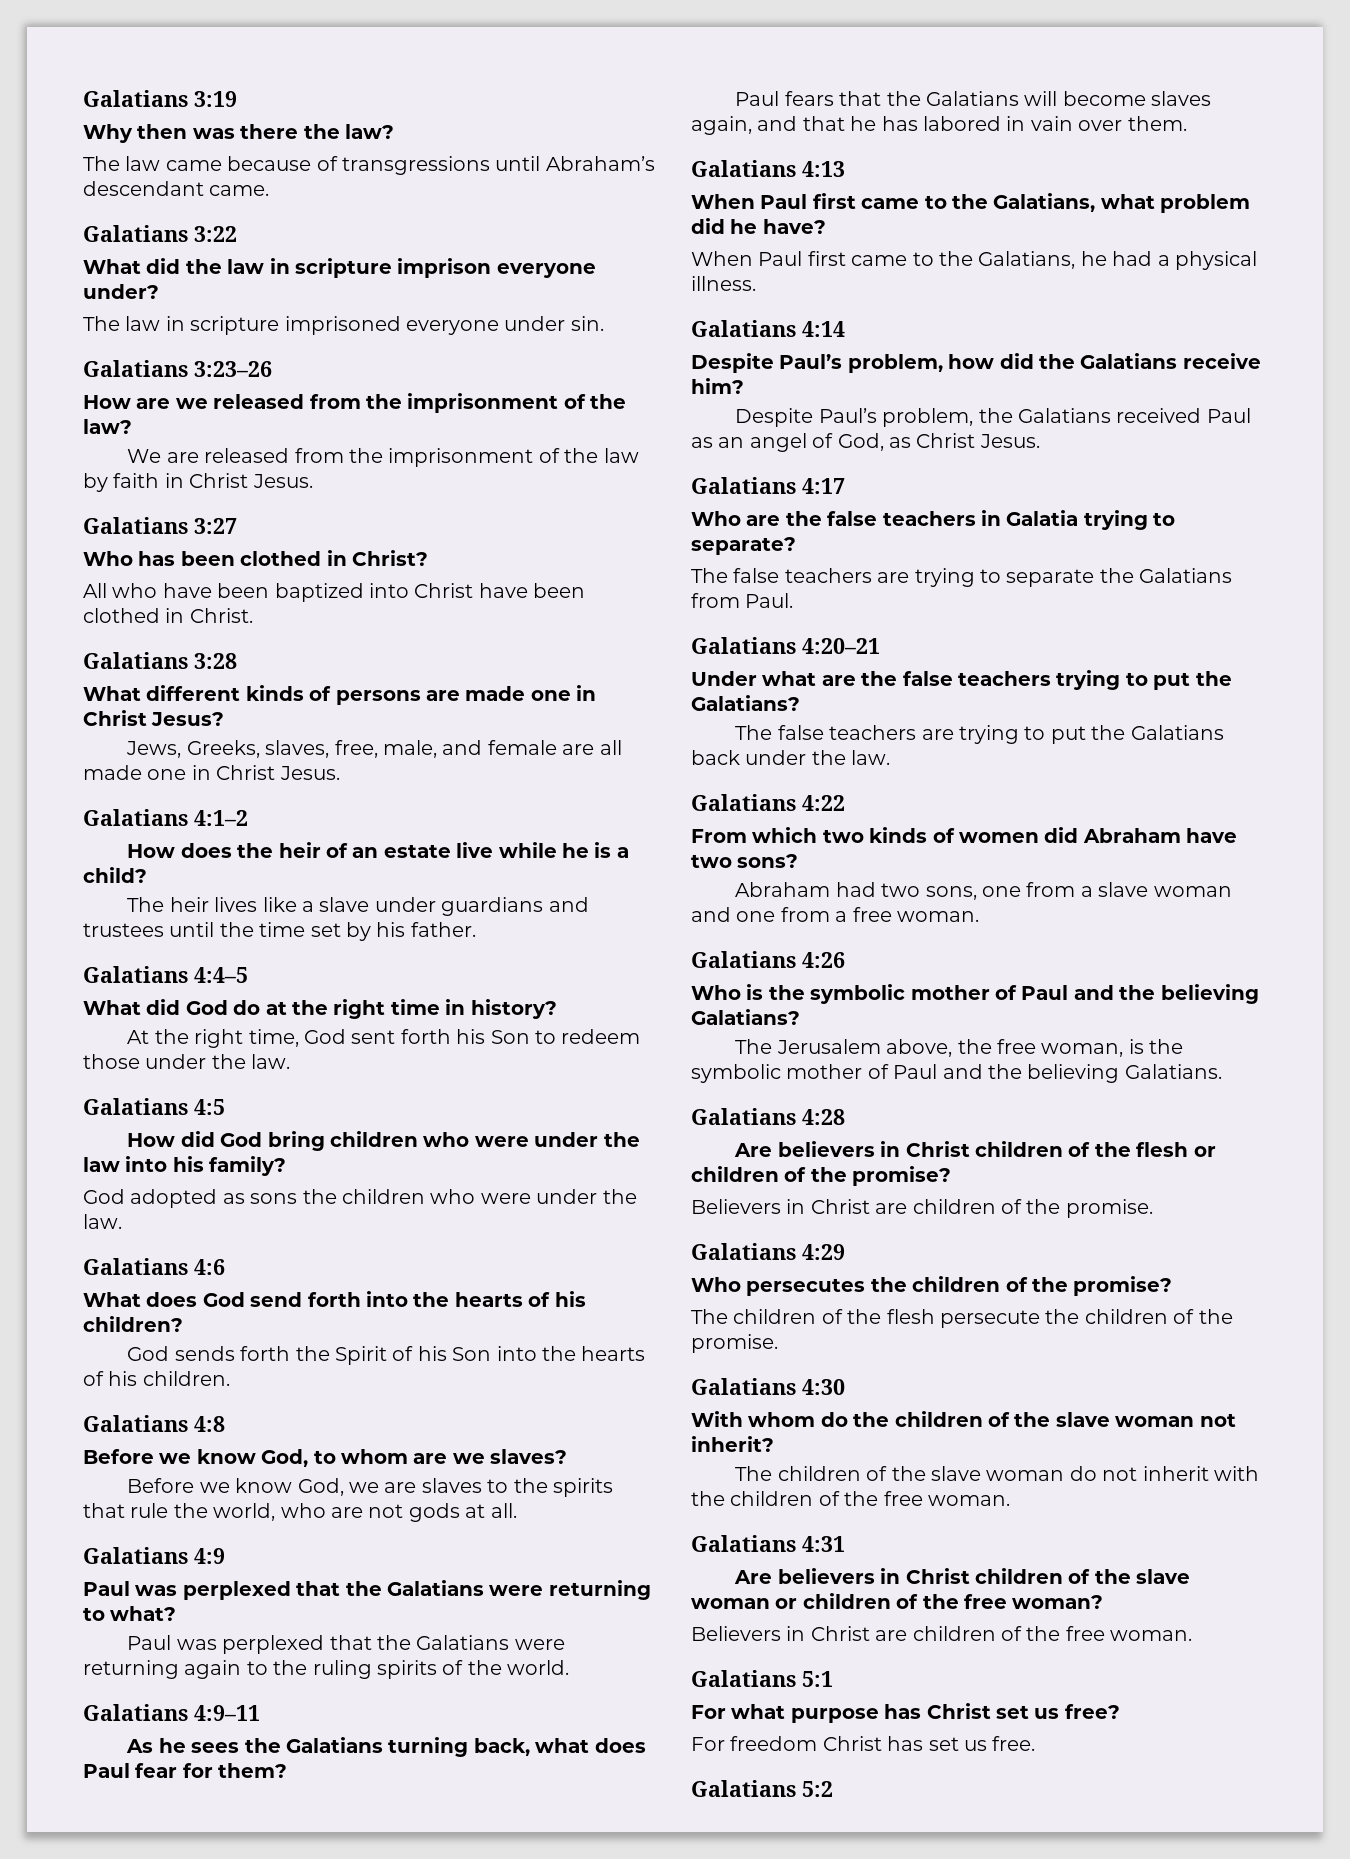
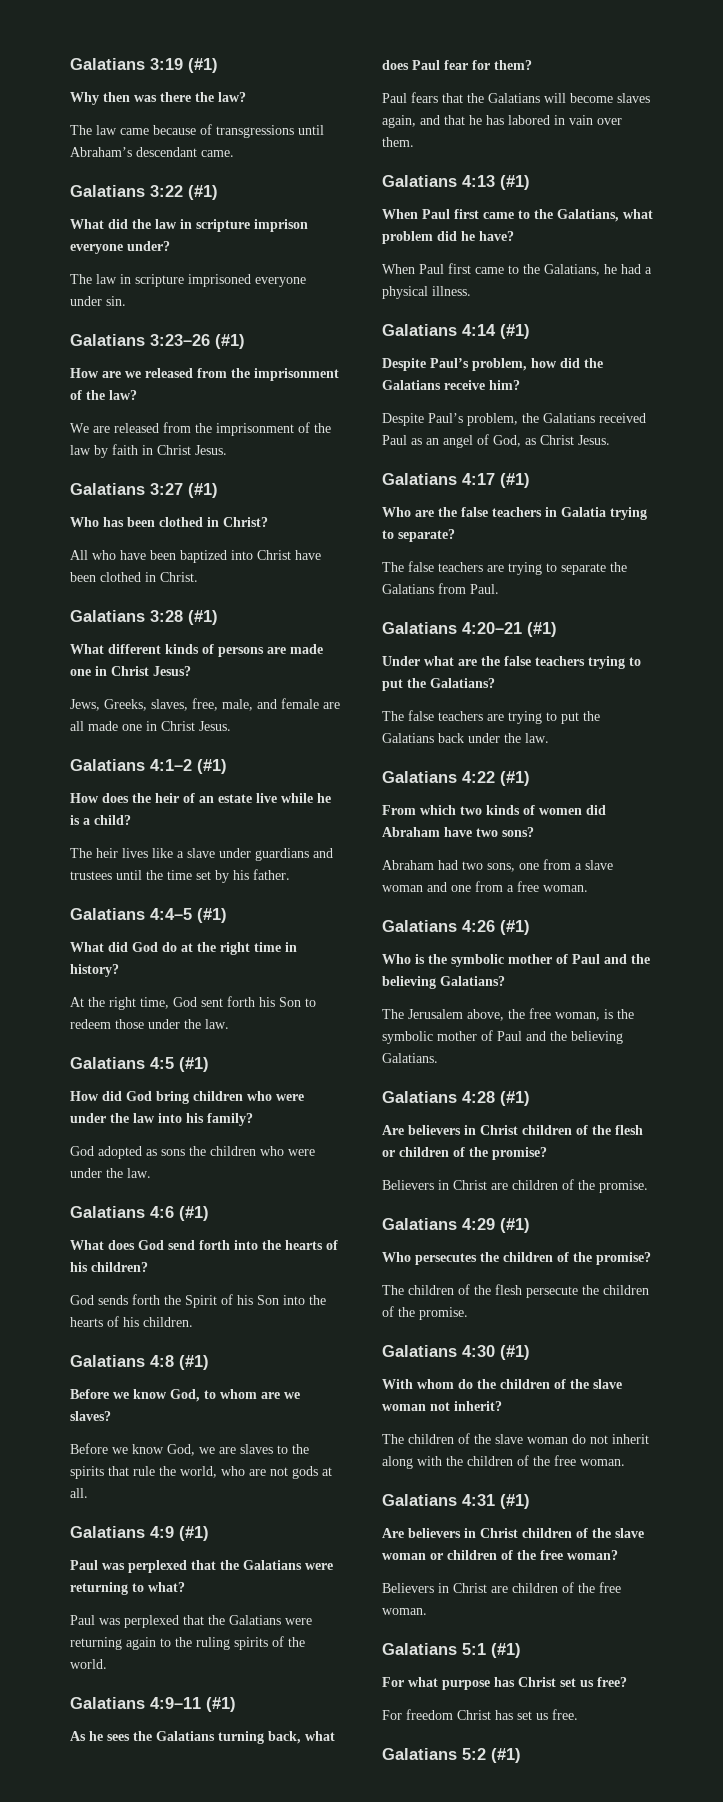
- Galatians 3:19
+ Galatians 3:19 (#1)
- Galatians 3:22
+ Galatians 3:22 (#1)
- Galatians 3:23–26
+ Galatians 3:23–26 (#1)
- Galatians 3:27
+ Galatians 3:27 (#1)
- Galatians 3:28
+ Galatians 3:28 (#1)
- Galatians 4:1–2
+ Galatians 4:1–2 (#1)
- Galatians 4:4–5
+ Galatians 4:4–5 (#1)
- Galatians 4:5
+ Galatians 4:5 (#1)
- Galatians 4:6
+ Galatians 4:6 (#1)
- Galatians 4:8
+ Galatians 4:8 (#1)
- Galatians 4:9
+ Galatians 4:9 (#1)
- Galatians 4:9–11
+ Galatians 4:9–11 (#1)
- Galatians 4:13
+ Galatians 4:13 (#1)
- Galatians 4:14
+ Galatians 4:14 (#1)
- Galatians 4:17
+ Galatians 4:17 (#1)
- Galatians 4:20–21
+ Galatians 4:20–21 (#1)
- Galatians 4:22
+ Galatians 4:22 (#1)
- Galatians 4:26
+ Galatians 4:26 (#1)
- Galatians 4:28
+ Galatians 4:28 (#1)
- Galatians 4:29
+ Galatians 4:29 (#1)
- Galatians 4:30
+ Galatians 4:30 (#1)
- The children of the slave woman do not inherit with the children of the free woman.
+ The children of the slave woman do not inherit along with the children of the free woman.
- Galatians 4:31
+ Galatians 4:31 (#1)
- Galatians 5:1
+ Galatians 5:1 (#1)
- Galatians 5:2
+ Galatians 5:2 (#1)

